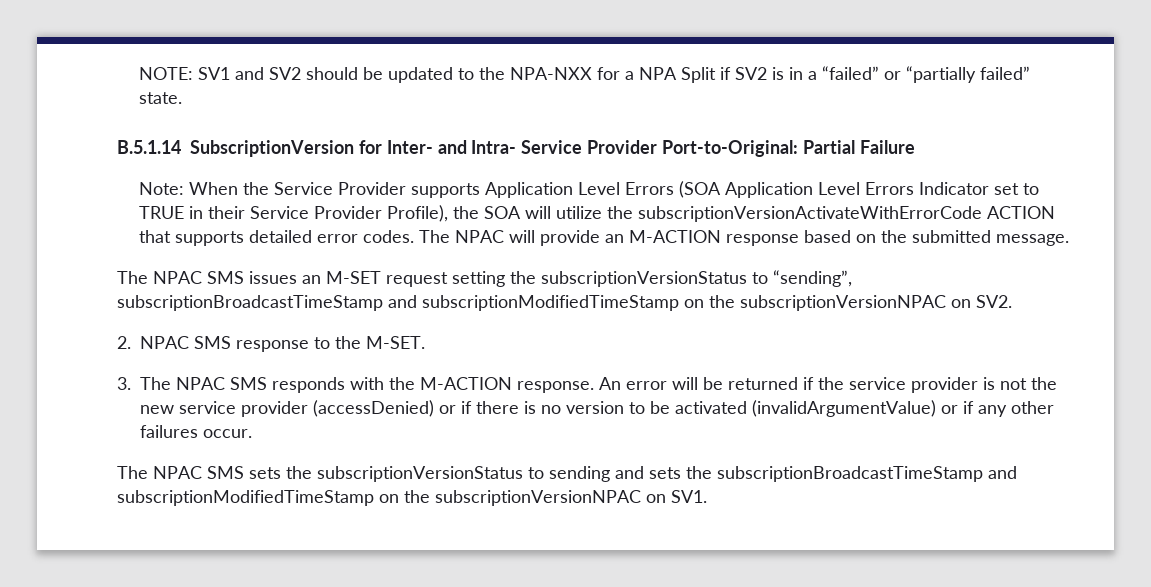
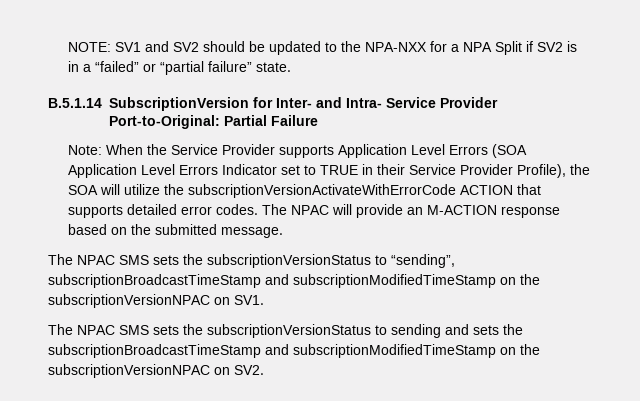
- NOTE: SV1 and SV2 should be updated to the NPA-NXX for a NPA Split if SV2 is in a “failed” or “partially failed” state.
+ NOTE: SV1 and SV2 should be updated to the NPA-NXX for a NPA Split if SV2 is in a “failed” or “partial failure” state.
- The NPAC SMS issues an M-SET request setting the subscriptionVersionStatus to “sending”, subscriptionBroadcastTimeStamp and subscriptionModifiedTimeStamp on the subscriptionVersionNPAC on SV2.
- 2. NPAC SMS response to the M-SET.
- 3. The NPAC SMS responds with the M-ACTION response. An error will be returned if the service provider is not the new service provider (accessDenied) or if there is no version to be activated (invalidArgumentValue) or if any other failures occur.
+ The NPAC SMS sets the subscriptionVersionStatus to “sending”, subscriptionBroadcastTimeStamp and subscriptionModifiedTimeStamp on the subscriptionVersionNPAC on SV1.
- The NPAC SMS sets the subscriptionVersionStatus to sending and sets the subscriptionBroadcastTimeStamp and subscriptionModifiedTimeStamp on the subscriptionVersionNPAC on SV1.
+ The NPAC SMS sets the subscriptionVersionStatus to sending and sets the subscriptionBroadcastTimeStamp and subscriptionModifiedTimeStamp on the subscriptionVersionNPAC on SV2.

